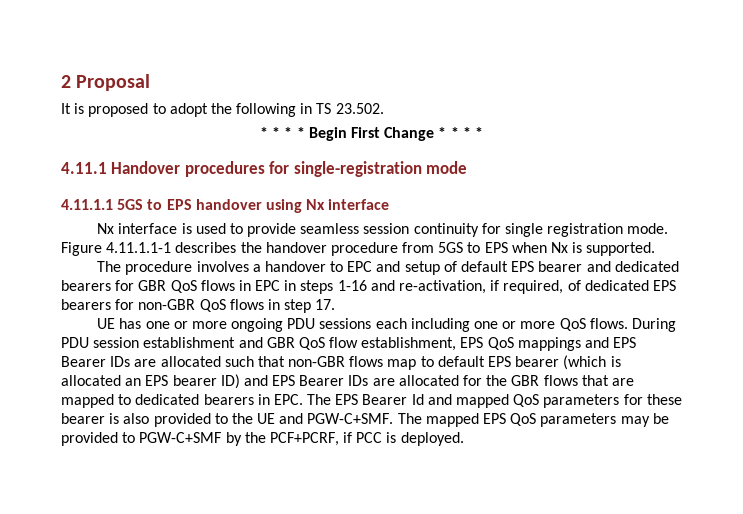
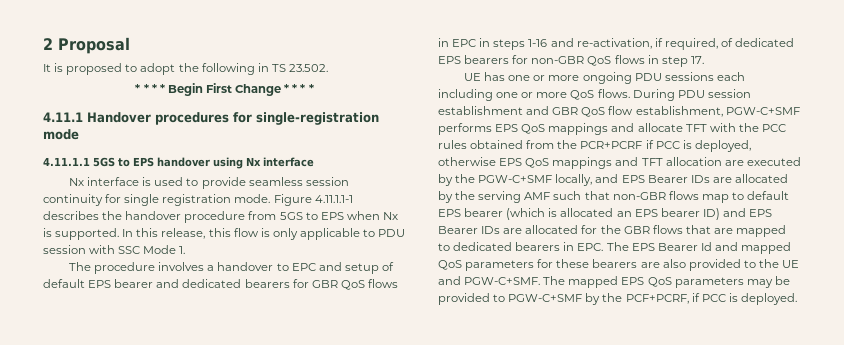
+ In this release, this flow is only applicable to PDU session with SSC Mode 1.
- During PDU session establishment and GBR QoS flow establishment, EPS QoS mappings and EPS Bearer IDs are allocated such that non-GBR flows map to default EPS bearer (which is allocated an EPS bearer ID) and EPS Bearer IDs are allocated for the GBR flows that are mapped to dedicated bearers in EPC. The EPS Bearer Id and mapped QoS parameters for these bearer is also provided to the UE and PGW-C+SMF.
+ During PDU session establishment and GBR QoS flow establishment, PGW-C+SMF performs EPS QoS mappings and allocate TFT with the PCC rules obtained from the PCR+PCRF if PCC is deployed, otherwise EPS QoS mappings and TFT allocation are executed by the PGW-C+SMF locally, and EPS Bearer IDs are allocated by the serving AMF such that non-GBR flows map to default EPS bearer (which is allocated an EPS bearer ID) and EPS Bearer IDs are allocated for the GBR flows that are mapped to dedicated bearers in EPC. The EPS Bearer Id and mapped QoS parameters for these bearers are also provided to the UE and PGW-C+SMF.

